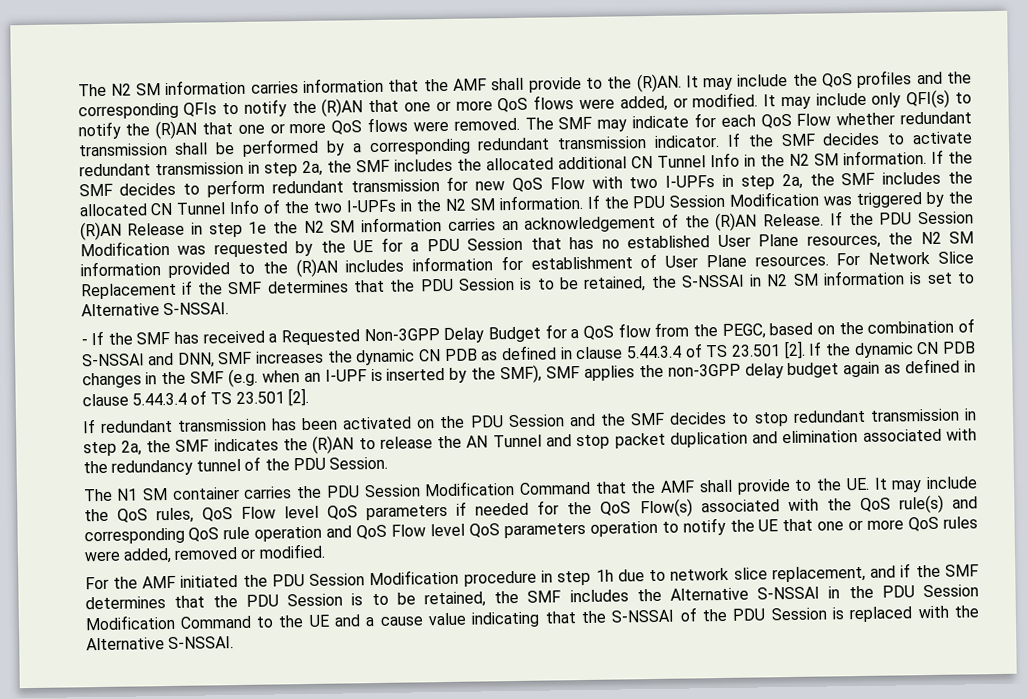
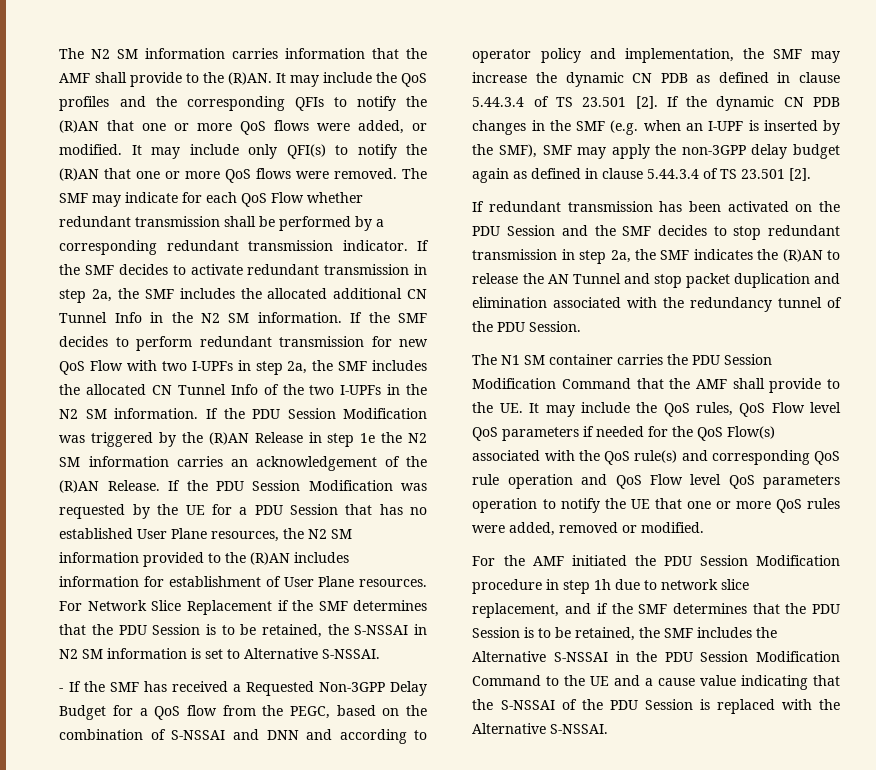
- - If the SMF has received a Requested Non-3GPP Delay Budget for a QoS flow from the PEGC, based on the combination of S-NSSAI and DNN, SMF increases the dynamic CN PDB as defined in clause 5.44.3.4 of TS 23.501 [2].
+ - If the SMF has received a Requested Non-3GPP Delay Budget for a QoS flow from the PEGC, based on the combination of S-NSSAI and DNN and according to operator policy and implementation, the SMF may increase the dynamic CN PDB as defined in clause 5.44.3.4 of TS 23.501 [2].
- If the dynamic CN PDB changes in the SMF (e.g. when an I-UPF is inserted by the SMF), SMF applies the non-3GPP delay budget again as defined in clause 5.44.3.4 of TS 23.501 [2].
+ If the dynamic CN PDB changes in the SMF (e.g. when an I-UPF is inserted by the SMF), SMF may apply the non-3GPP delay budget again as defined in clause 5.44.3.4 of TS 23.501 [2].

